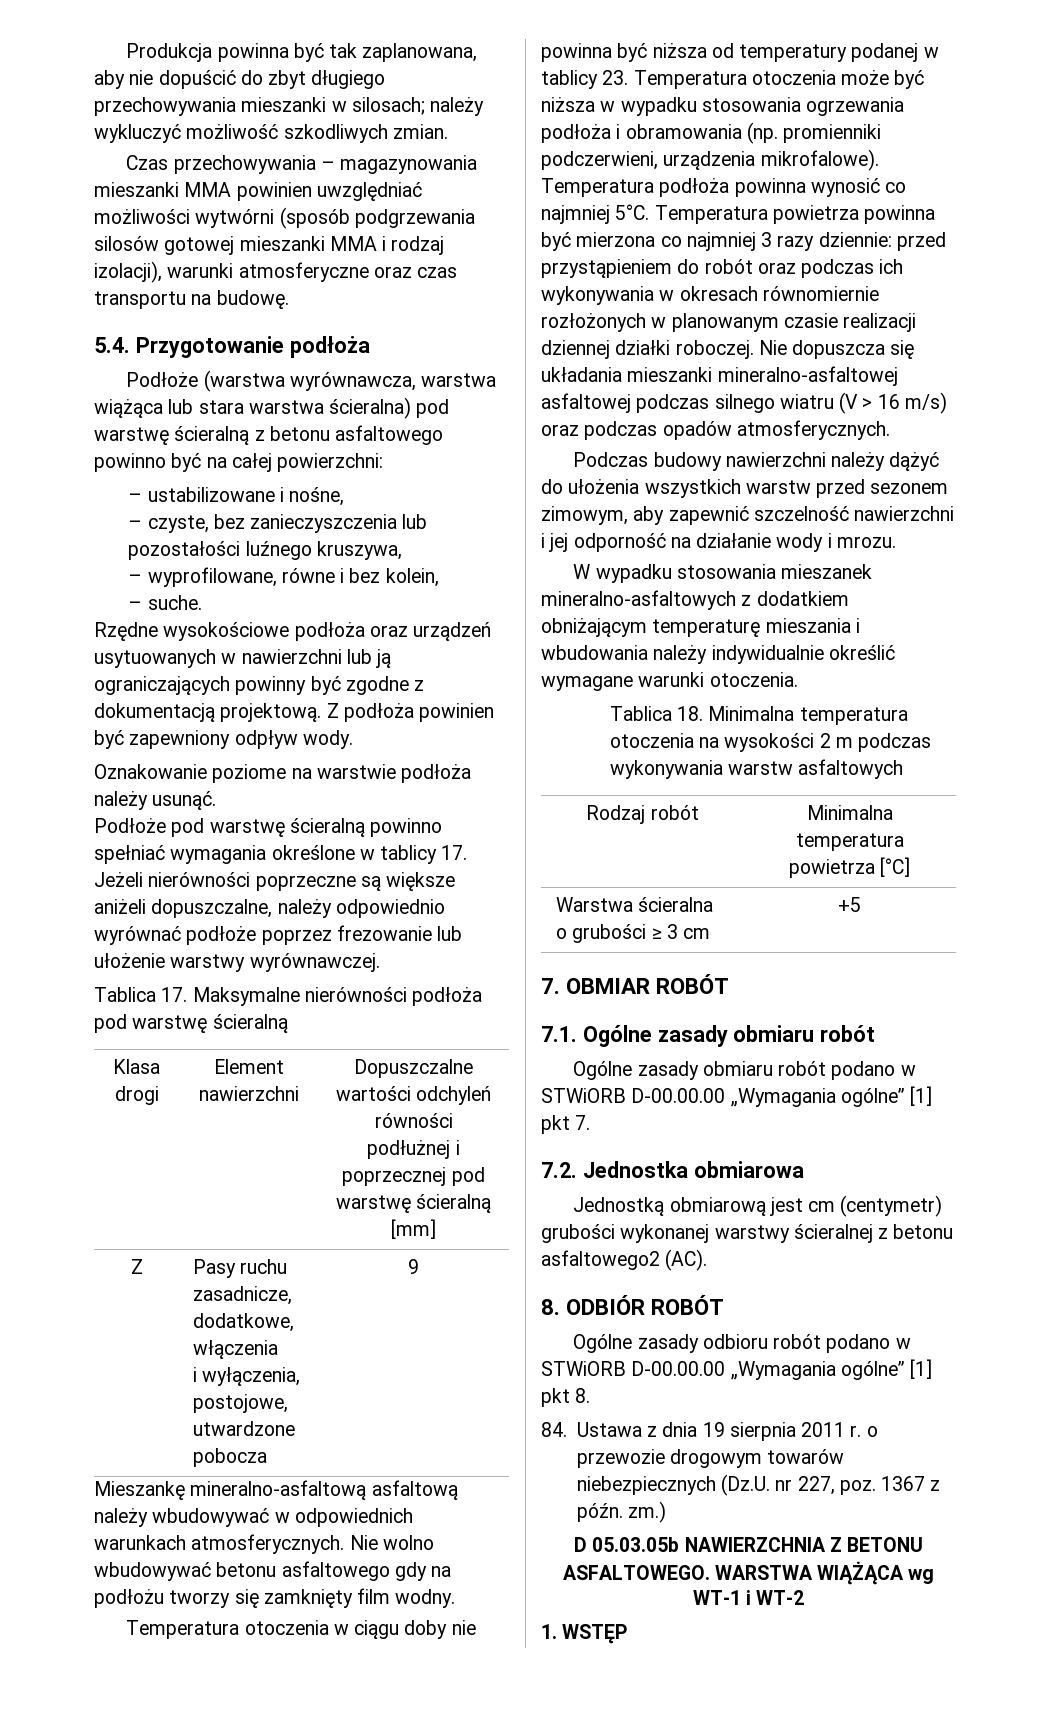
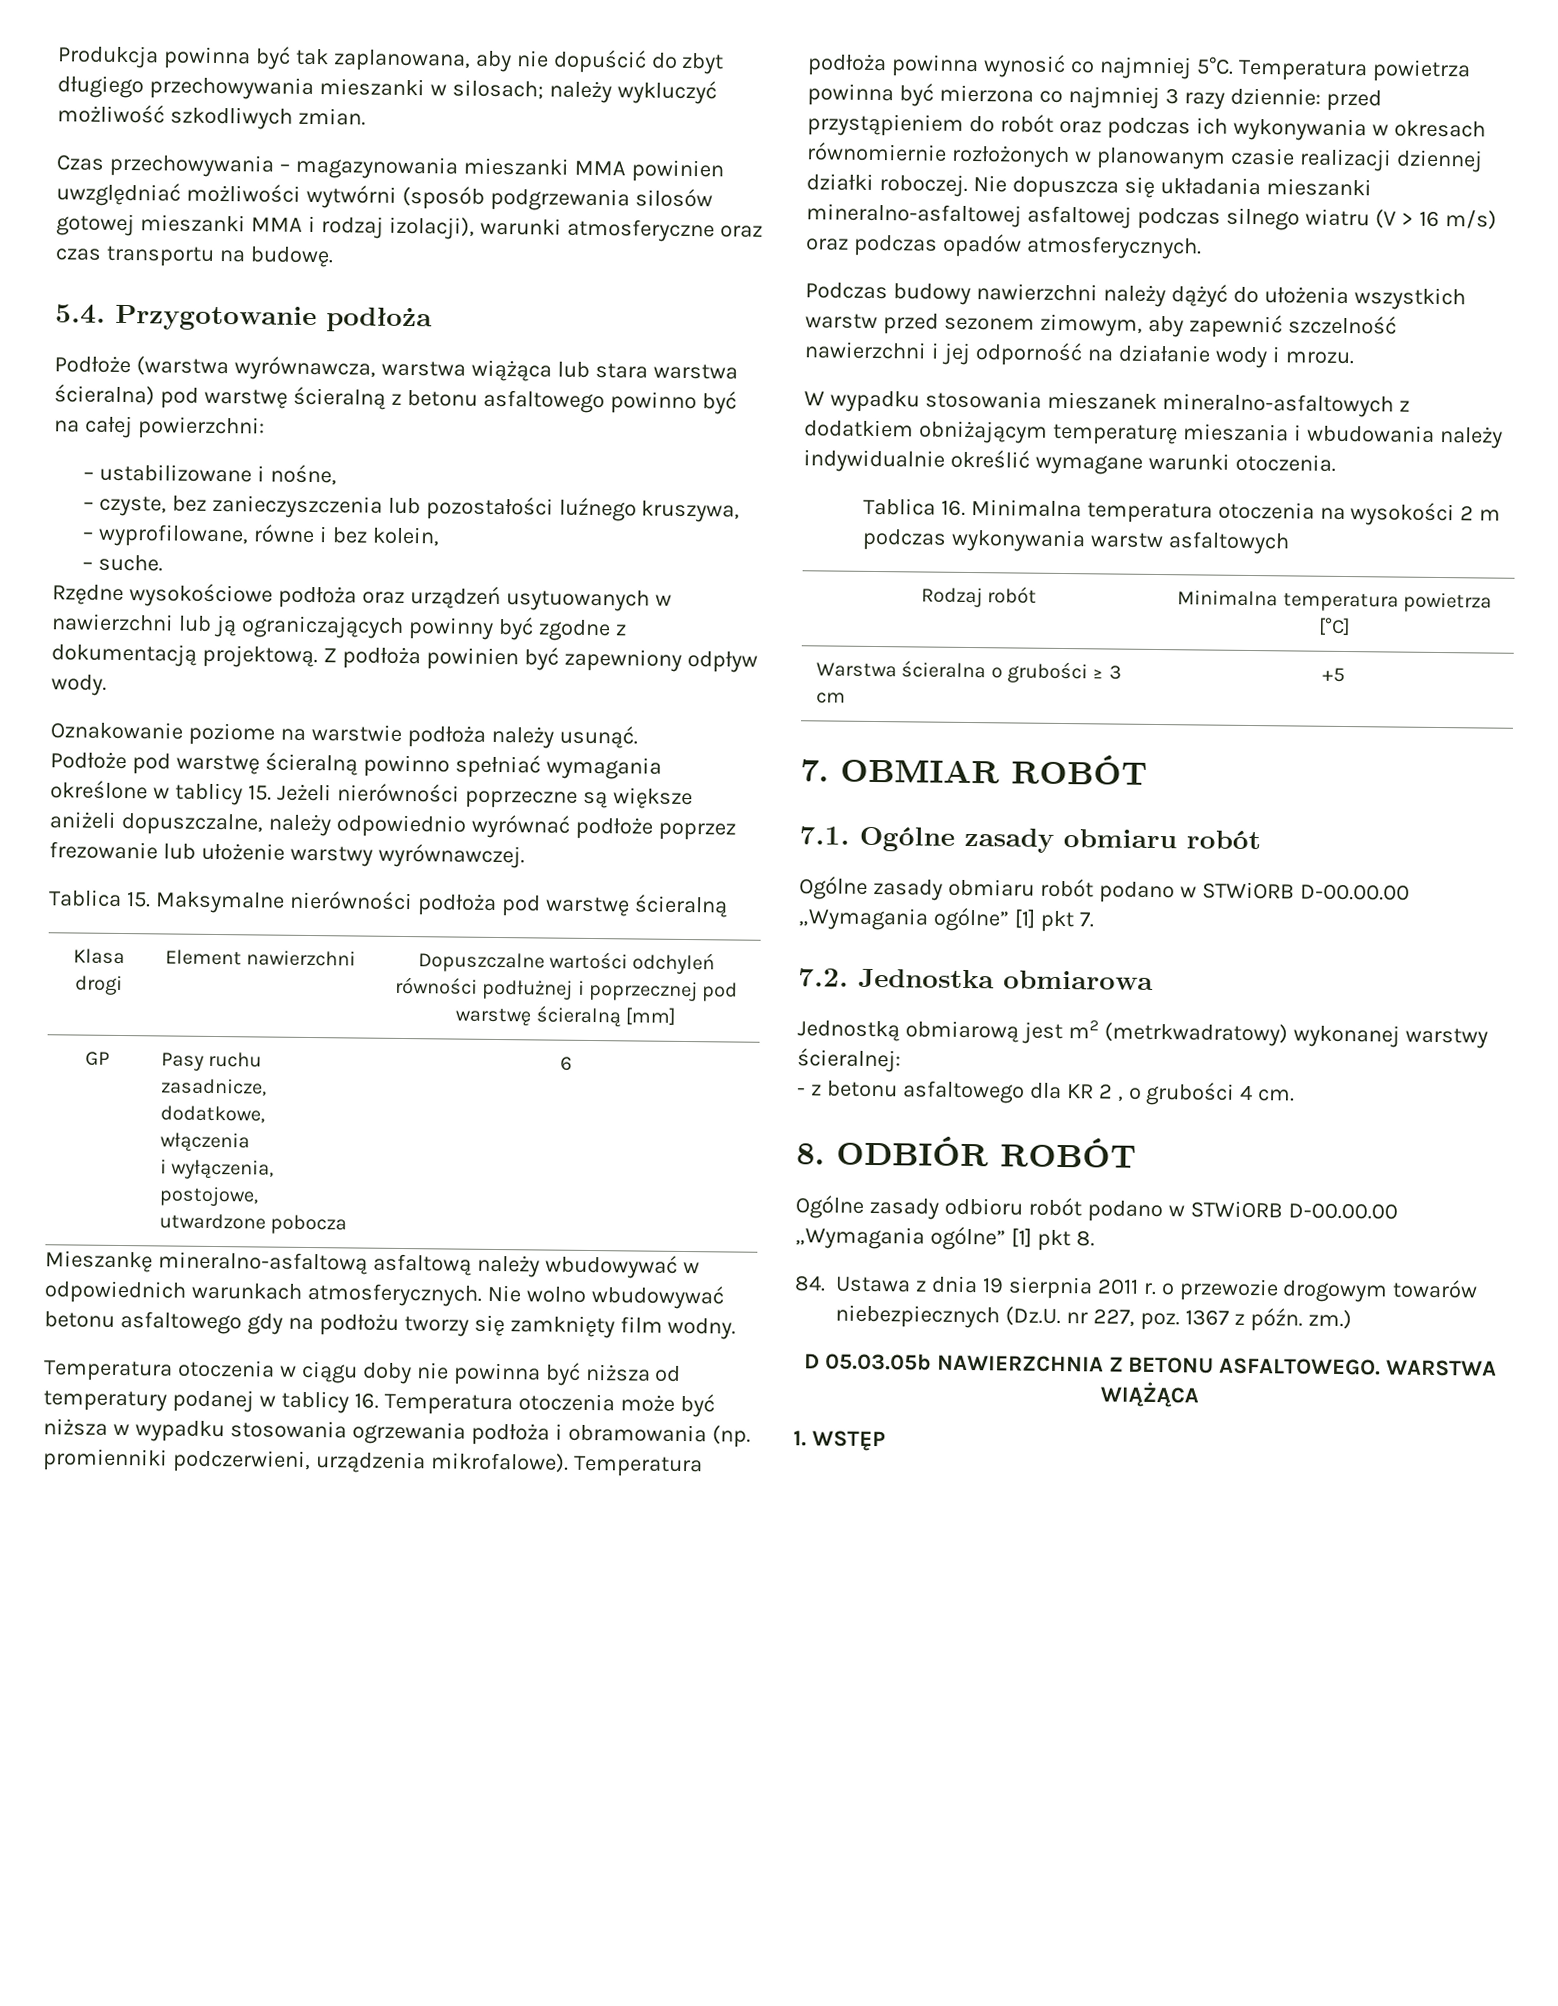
- Podłoże pod warstwę ścieralną powinno spełniać wymagania określone w tablicy 17. Jeżeli nierówności poprzeczne są większe aniżeli dopuszczalne, należy odpowiednio wyrównać podłoże poprzez frezowanie lub ułożenie warstwy wyrównawczej.
+ Podłoże pod warstwę ścieralną powinno spełniać wymagania określone w tablicy 15. Jeżeli nierówności poprzeczne są większe aniżeli dopuszczalne, należy odpowiednio wyrównać podłoże poprzez frezowanie lub ułożenie warstwy wyrównawczej.
- Tablica 17. Maksymalne nierówności podłoża pod warstwę ścieralną
+ Tablica 15. Maksymalne nierówności podłoża pod warstwę ścieralną
- Z | Pasy ruchu zasadnicze, dodatkowe, włączenia
- i wyłączenia, postojowe, utwardzone pobocza | 9
+ GP | Pasy ruchu zasadnicze, dodatkowe, włączenia
+ i wyłączenia, postojowe, utwardzone pobocza | 6
- Temperatura otoczenia w ciągu doby nie powinna być niższa od temperatury podanej w tablicy 23. Temperatura otoczenia może być niższa w wypadku stosowania ogrzewania podłoża i obramowania (np. promienniki podczerwieni, urządzenia mikrofalowe).
+ Temperatura otoczenia w ciągu doby nie powinna być niższa od temperatury podanej w tablicy 16. Temperatura otoczenia może być niższa w wypadku stosowania ogrzewania podłoża i obramowania (np. promienniki podczerwieni, urządzenia mikrofalowe).
- Tablica 18. Minimalna temperatura otoczenia na wysokości 2 m podczas wykonywania warstw asfaltowych
+ Tablica 16. Minimalna temperatura otoczenia na wysokości 2 m podczas wykonywania warstw asfaltowych
- Jednostką obmiarową jest cm (centymetr) grubości wykonanej warstwy ścieralnej z betonu asfaltowego2 (AC).
+ Jednostką obmiarową jest m2 (metrkwadratowy) wykonanej warstwy ścieralnej:
+ - z betonu asfaltowego dla KR 2 , o grubości 4 cm.
- WARSTWA WIĄŻĄCA wg WT-1 i WT-2
+ WARSTWA WIĄŻĄCA

